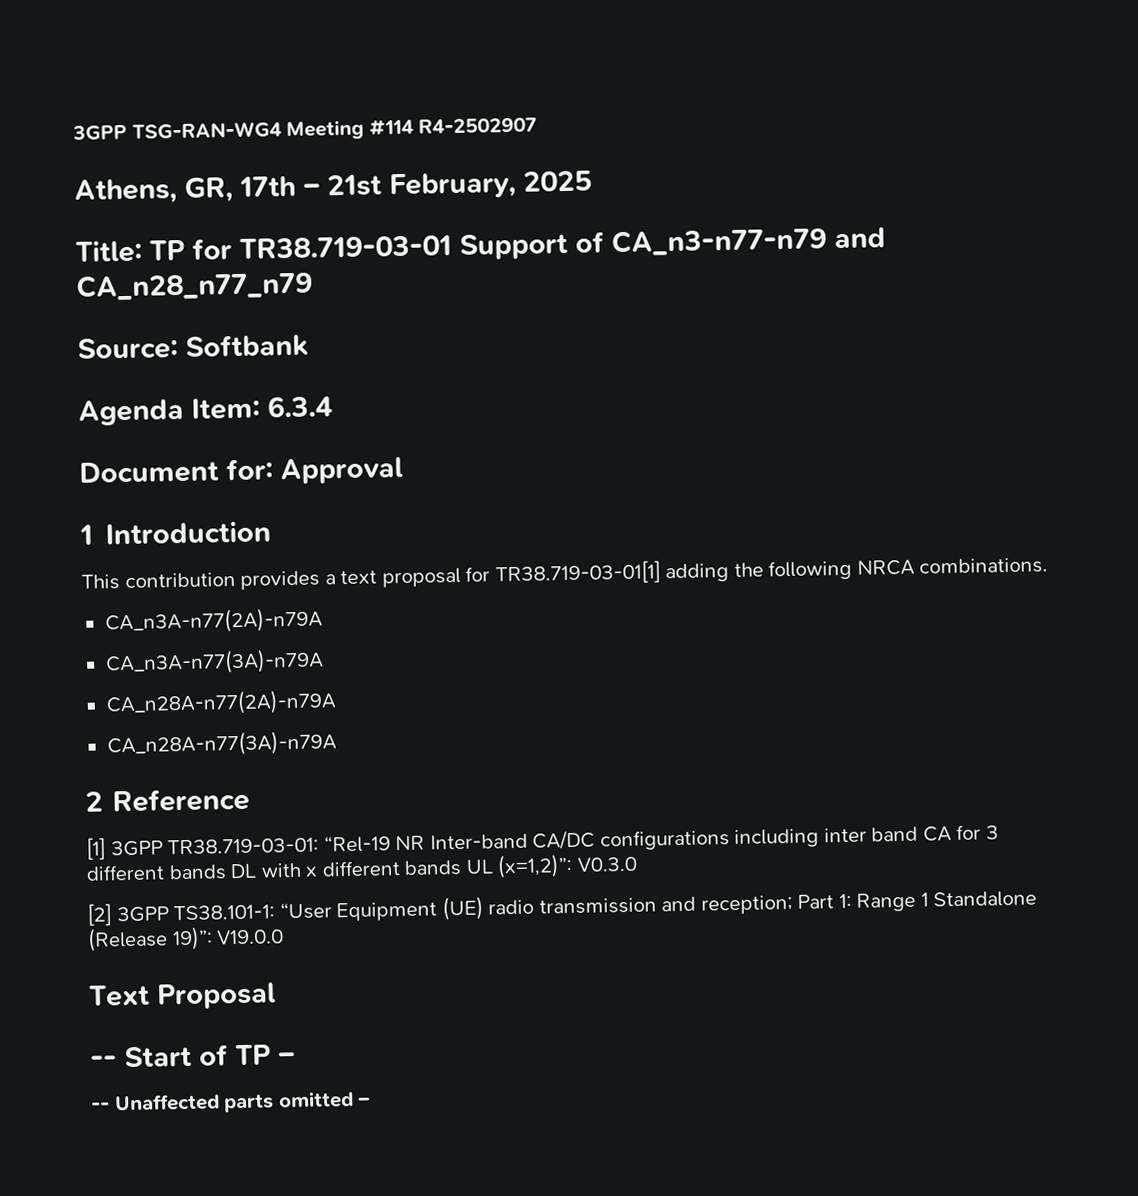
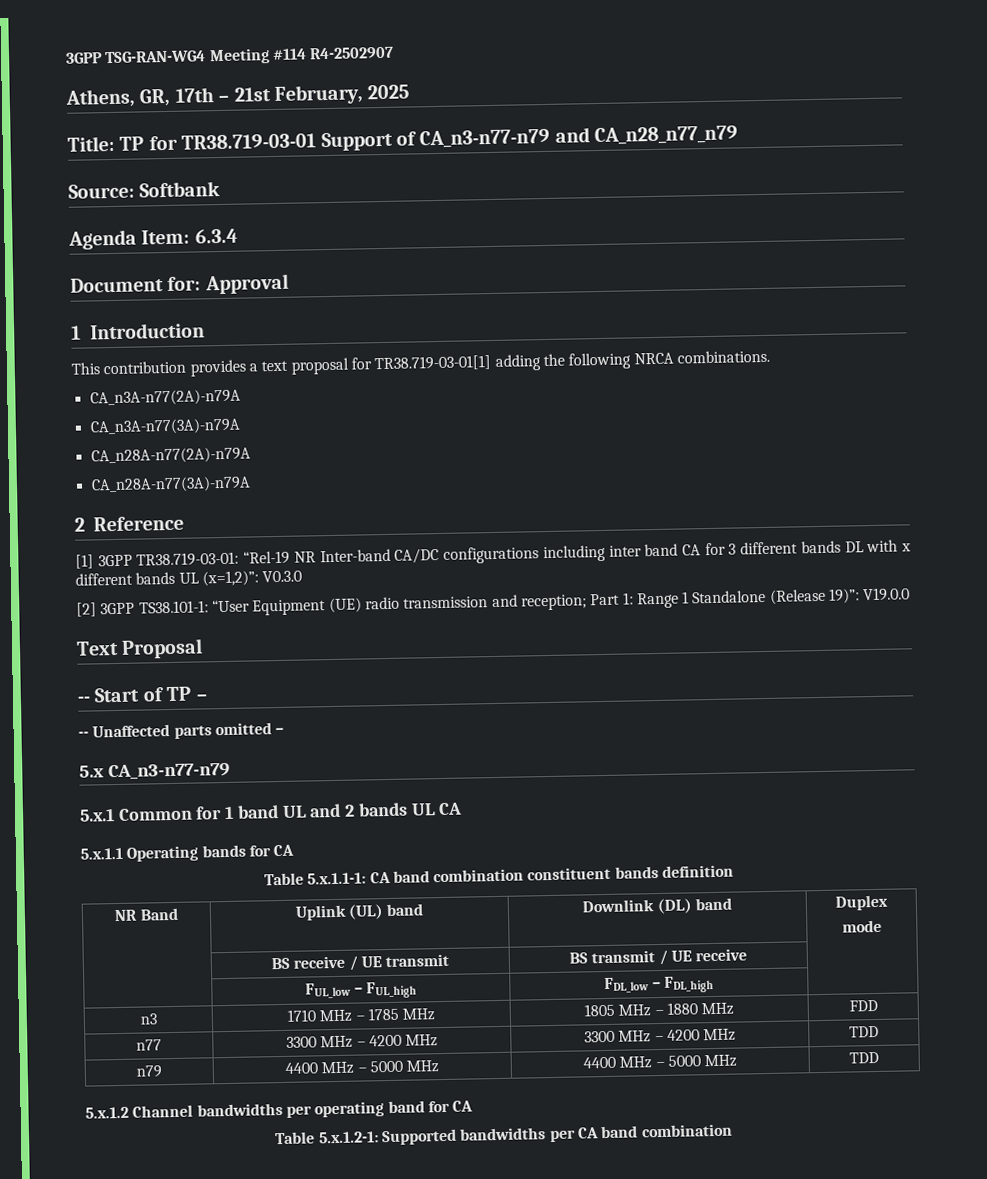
+ 5.x CA_n3-n77-n79
+ 5.x.1 Common for 1 band UL and 2 bands UL CA
+ 5.x.1.1 Operating bands for CA
+ Table 5.x.1.1-1: CA band combination constituent bands definition
+ NR Band | Uplink (UL) band | Downlink (DL) band | Duplex
+ mode
+ | BS receive / UE transmit | BS transmit / UE receive |
+ | FUL_low – FUL_high | FDL_low – FDL_high |
+ n3 | 1710 MHz – 1785 MHz | 1805 MHz – 1880 MHz | FDD
+ n77 | 3300 MHz – 4200 MHz | 3300 MHz – 4200 MHz | TDD
+ n79 | 4400 MHz – 5000 MHz | 4400 MHz – 5000 MHz | TDD
+ 5.x.1.2 Channel bandwidths per operating band for CA
+ Table 5.x.1.2-1: Supported bandwidths per CA band combination

